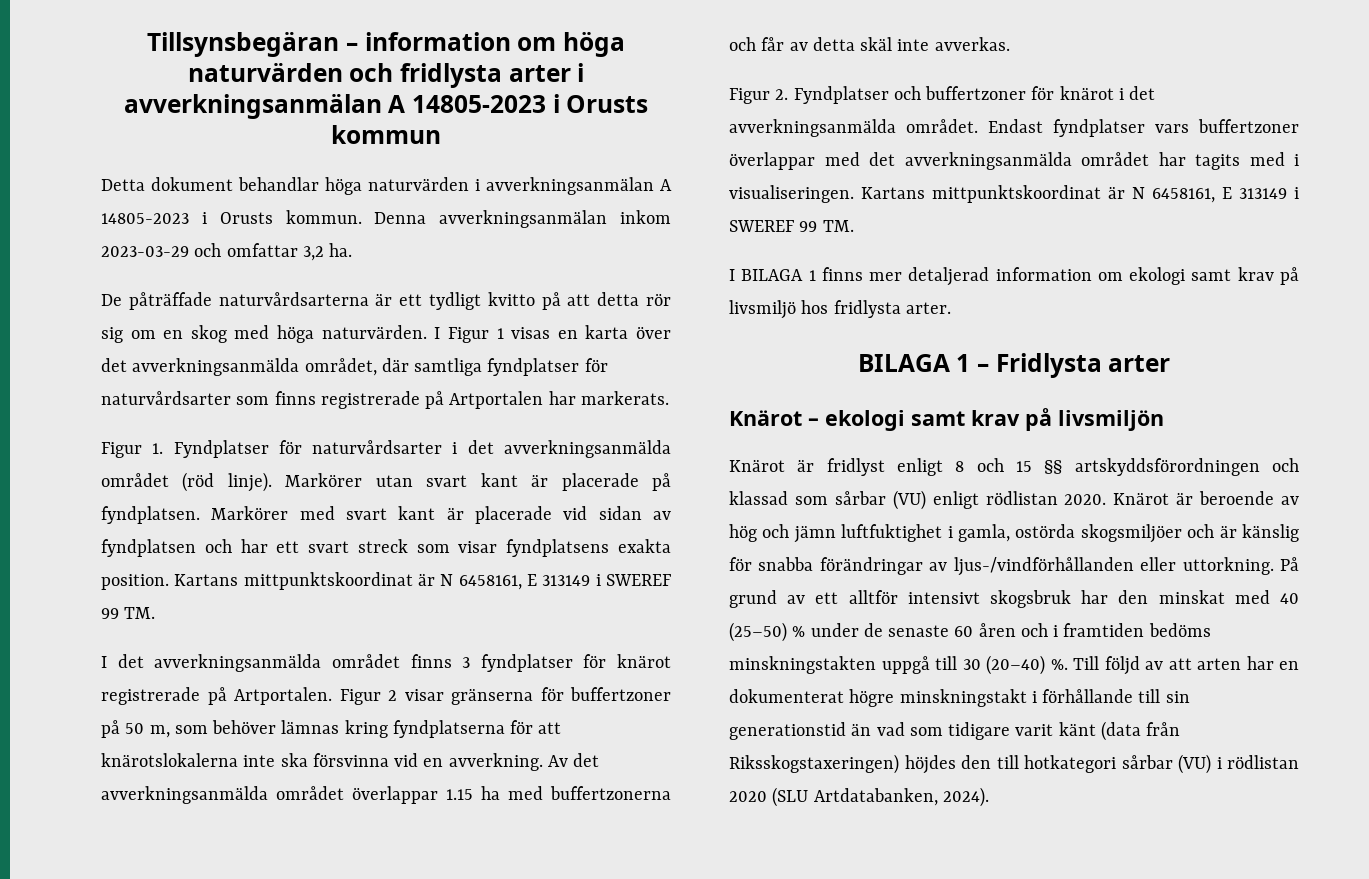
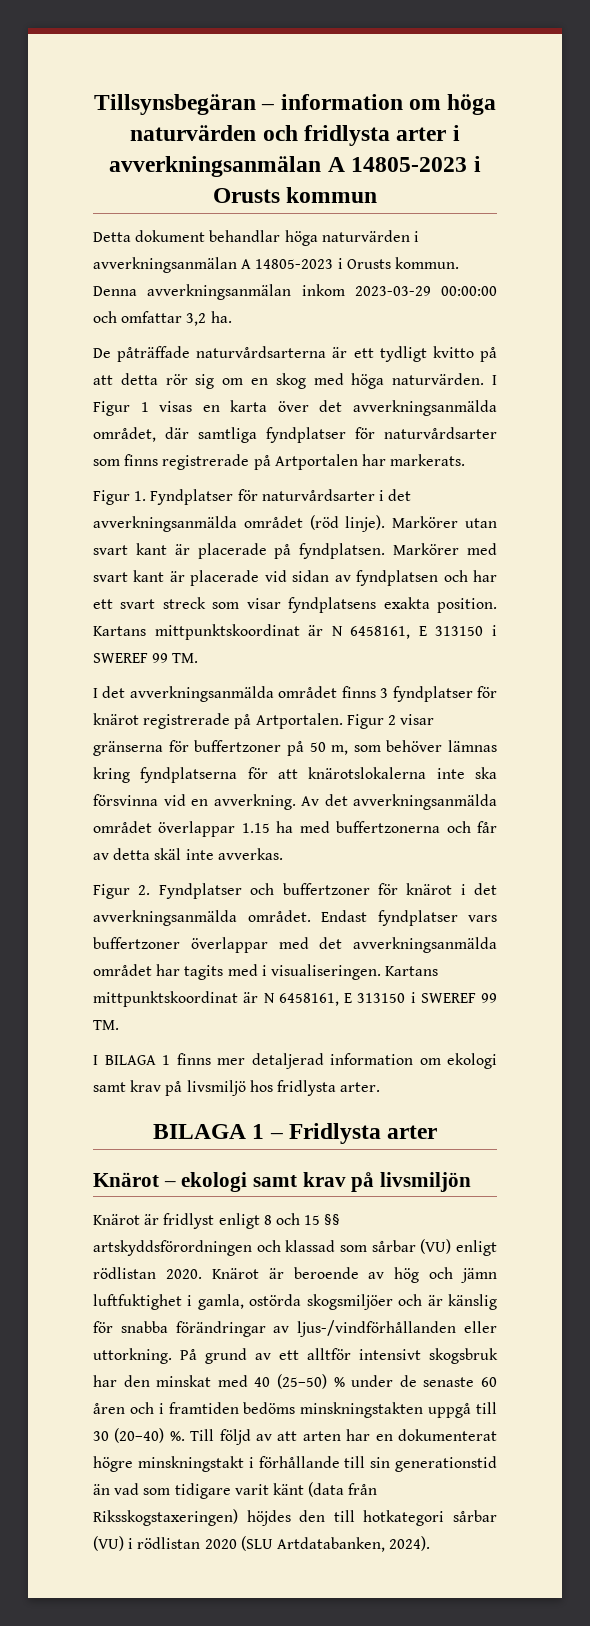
- Denna avverkningsanmälan inkom 2023-03-29 och omfattar 3,2 ha.
+ Denna avverkningsanmälan inkom 2023-03-29 00:00:00 och omfattar 3,2 ha.
- Markörer med svart kant är placerade vid sidan av fyndplatsen och har ett svart streck som visar fyndplatsens exakta position. Kartans mittpunktskoordinat är N 6458161, E 313149 i SWEREF 99 TM.
+ Markörer med svart kant är placerade vid sidan av fyndplatsen och har ett svart streck som visar fyndplatsens exakta position. Kartans mittpunktskoordinat är N 6458161, E 313150 i SWEREF 99 TM.
- Endast fyndplatser vars buffertzoner överlappar med det avverkningsanmälda området har tagits med i visualiseringen. Kartans mittpunktskoordinat är N 6458161, E 313149 i SWEREF 99 TM.
+ Endast fyndplatser vars buffertzoner överlappar med det avverkningsanmälda området har tagits med i visualiseringen. Kartans mittpunktskoordinat är N 6458161, E 313150 i SWEREF 99 TM.

